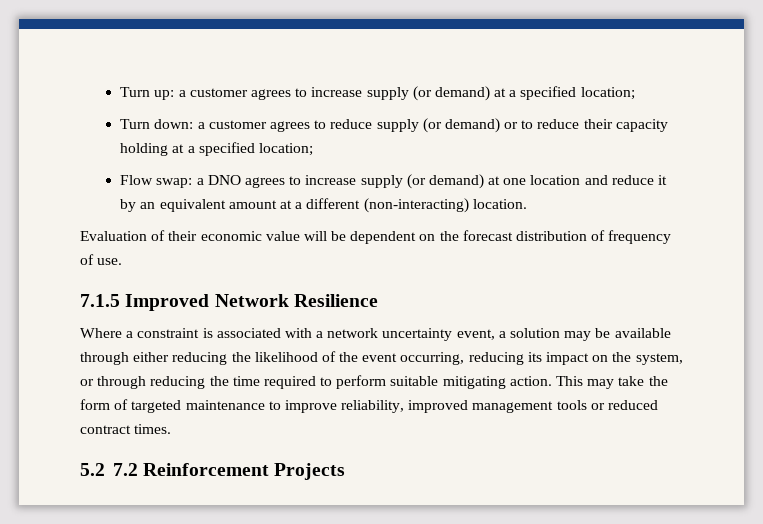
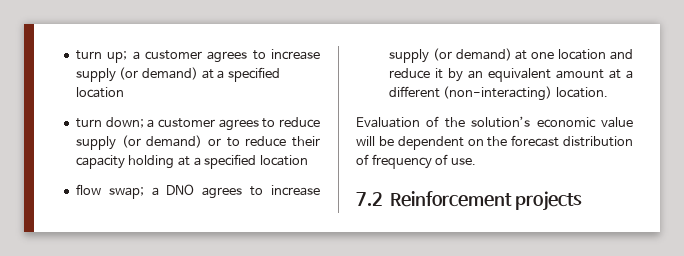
- Turn up: a customer agrees to increase supply (or demand) at a specified location;
- Turn down: a customer agrees to reduce supply (or demand) or to reduce their capacity holding at a specified location;
- Flow swap: a DNO agrees to increase supply (or demand) at one location and reduce it by an equivalent amount at a different (non-interacting) location.
+ turn up; a customer agrees to increase supply (or demand) at a specified location
+ turn down; a customer agrees to reduce supply (or demand) or to reduce their capacity holding at a specified location
+ flow swap; a DNO agrees to increase supply (or demand) at one location and reduce it by an equivalent amount at a different (non-interacting) location.
- Evaluation of their economic value will be dependent on the forecast distribution of frequency of use.
+ Evaluation of the solution’s economic value will be dependent on the forecast distribution of frequency of use.
- 7.1.5 Improved Network Resilience
- Where a constraint is associated with a network uncertainty event, a solution may be available through either reducing the likelihood of the event occurring, reducing its impact on the system, or through reducing the time required to perform suitable mitigating action. This may take the form of targeted maintenance to improve reliability, improved management tools or reduced contract times.
- 5.2 7.2 Reinforcement Projects
+ 7.2 Reinforcement projects

